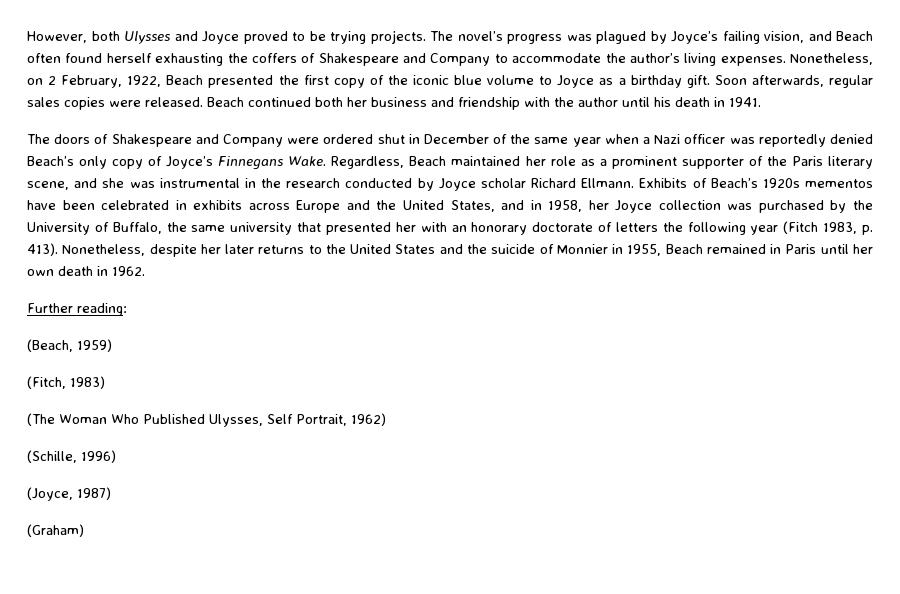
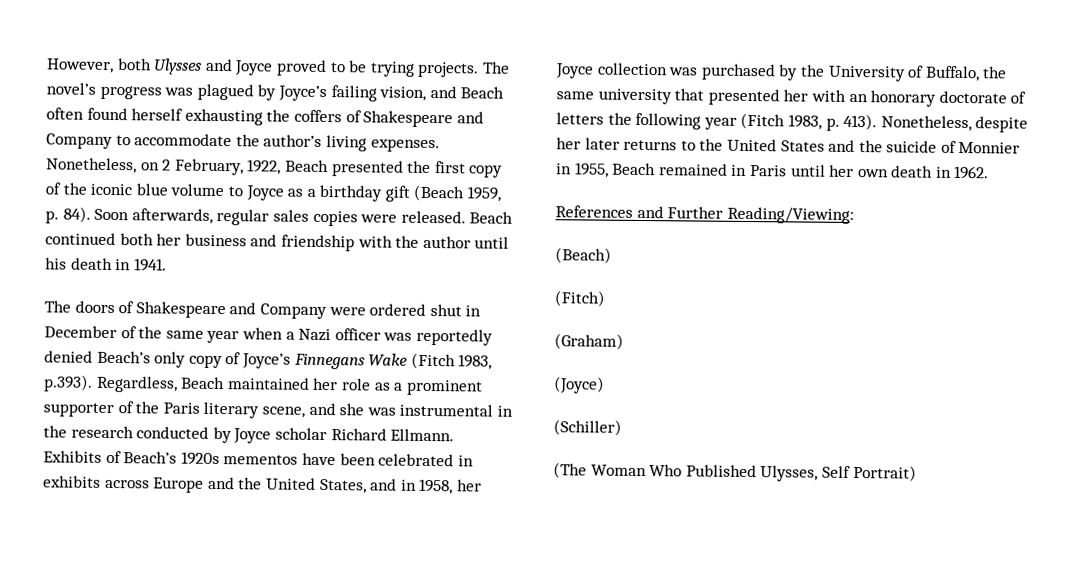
- Nonetheless, on 2 February, 1922, Beach presented the first copy of the iconic blue volume to Joyce as a birthday gift.
+ Nonetheless, on 2 February, 1922, Beach presented the first copy of the iconic blue volume to Joyce as a birthday gift (Beach 1959, p. 84).
- The doors of Shakespeare and Company were ordered shut in December of the same year when a Nazi officer was reportedly denied Beach’s only copy of Joyce’s Finnegans Wake. Regardless, Beach maintained her role as a prominent supporter of the Paris literary scene, and she was instrumental in the research conducted by Joyce scholar Richard Ellmann.
+ The doors of Shakespeare and Company were ordered shut in December of the same year when a Nazi officer was reportedly denied Beach’s only copy of Joyce’s Finnegans Wake (Fitch 1983, p.393). Regardless, Beach maintained her role as a prominent supporter of the Paris literary scene, and she was instrumental in the research conducted by Joyce scholar Richard Ellmann.
- Further reading:
- (Beach, 1959)
- (Fitch, 1983)
+ References and Further Reading/Viewing:
+ (Beach)
+ (Fitch)
+ (Graham)
+ (Joyce)
+ (Schiller)
- (The Woman Who Published Ulysses, Self Portrait, 1962)
- (Schille, 1996)
- (Joyce, 1987)
- (Graham)
+ (The Woman Who Published Ulysses, Self Portrait)

